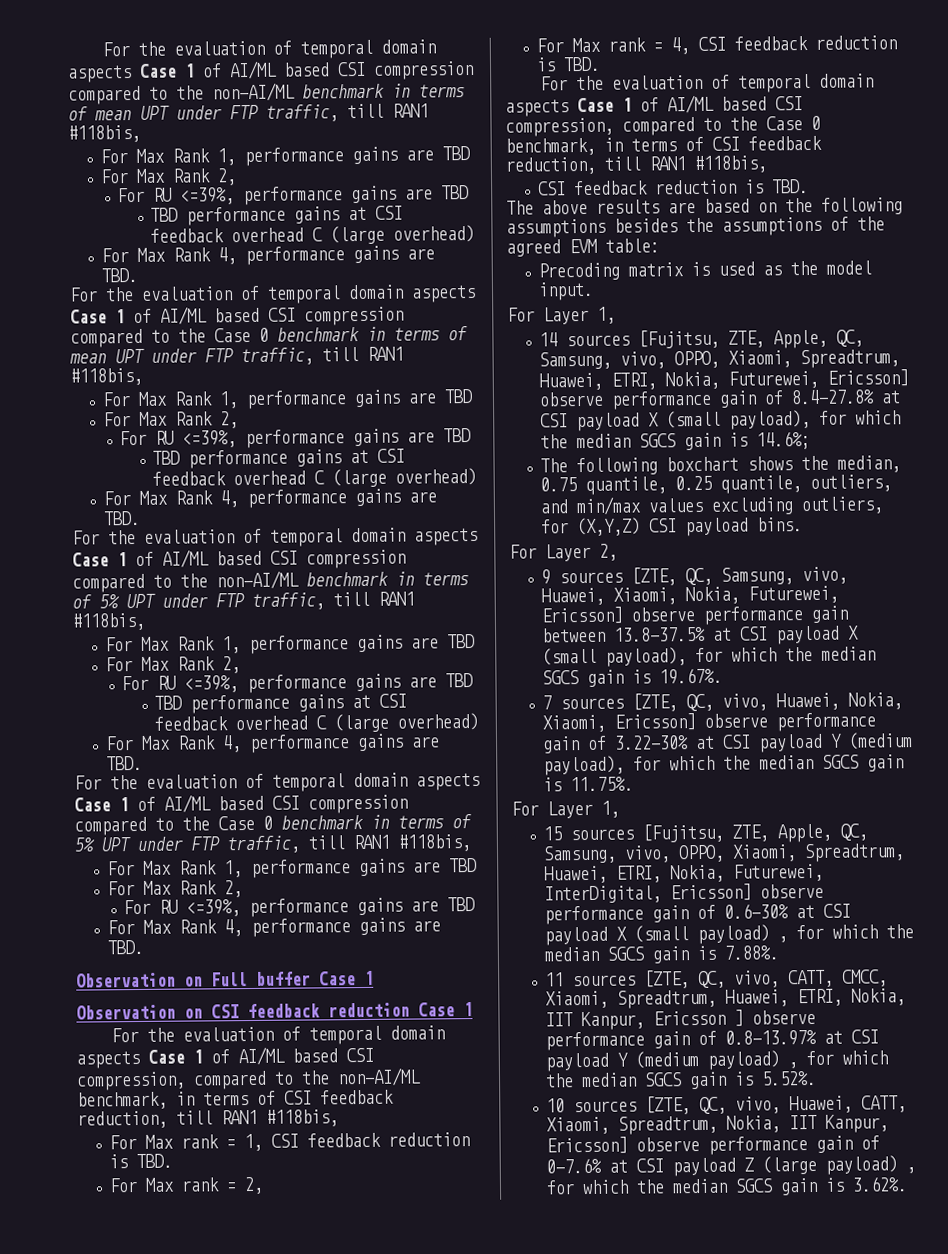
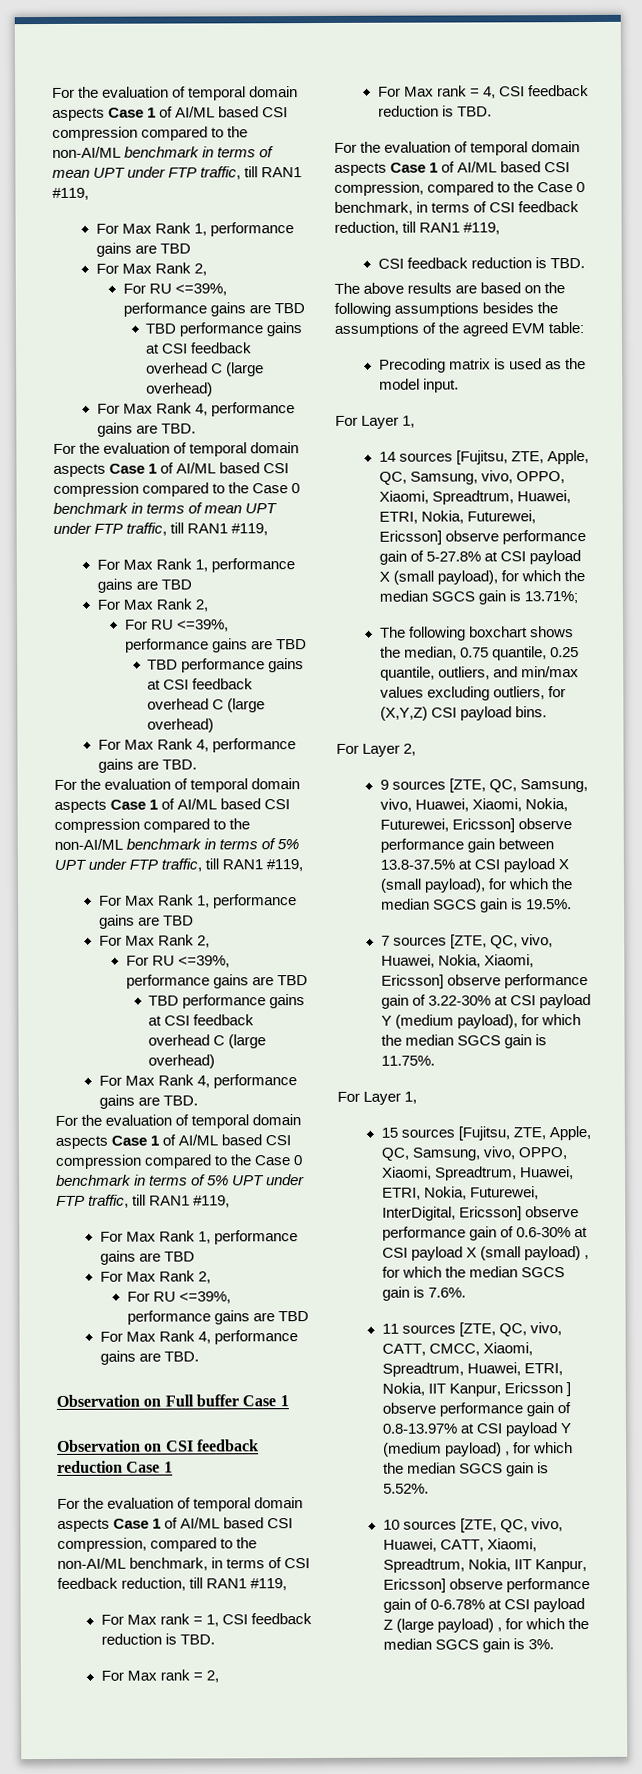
- For the evaluation of temporal domain aspects Case 1 of AI/ML based CSI compression compared to the non-AI/ML benchmark in terms of mean UPT under FTP traffic, till RAN1 #118bis,
+ For the evaluation of temporal domain aspects Case 1 of AI/ML based CSI compression compared to the non-AI/ML benchmark in terms of mean UPT under FTP traffic, till RAN1 #119,
- For the evaluation of temporal domain aspects Case 1 of AI/ML based CSI compression compared to the Case 0 benchmark in terms of mean UPT under FTP traffic, till RAN1 #118bis,
+ For the evaluation of temporal domain aspects Case 1 of AI/ML based CSI compression compared to the Case 0 benchmark in terms of mean UPT under FTP traffic, till RAN1 #119,
- For the evaluation of temporal domain aspects Case 1 of AI/ML based CSI compression compared to the non-AI/ML benchmark in terms of 5% UPT under FTP traffic, till RAN1 #118bis,
+ For the evaluation of temporal domain aspects Case 1 of AI/ML based CSI compression compared to the non-AI/ML benchmark in terms of 5% UPT under FTP traffic, till RAN1 #119,
- For the evaluation of temporal domain aspects Case 1 of AI/ML based CSI compression compared to the Case 0 benchmark in terms of 5% UPT under FTP traffic, till RAN1 #118bis,
+ For the evaluation of temporal domain aspects Case 1 of AI/ML based CSI compression compared to the Case 0 benchmark in terms of 5% UPT under FTP traffic, till RAN1 #119,
- For the evaluation of temporal domain aspects Case 1 of AI/ML based CSI compression, compared to the non-AI/ML benchmark, in terms of CSI feedback reduction, till RAN1 #118bis,
+ For the evaluation of temporal domain aspects Case 1 of AI/ML based CSI compression, compared to the non-AI/ML benchmark, in terms of CSI feedback reduction, till RAN1 #119,
- For the evaluation of temporal domain aspects Case 1 of AI/ML based CSI compression, compared to the Case 0 benchmark, in terms of CSI feedback reduction, till RAN1 #118bis,
+ For the evaluation of temporal domain aspects Case 1 of AI/ML based CSI compression, compared to the Case 0 benchmark, in terms of CSI feedback reduction, till RAN1 #119,
- 14 sources [Fujitsu, ZTE, Apple, QC, Samsung, vivo, OPPO, Xiaomi, Spreadtrum, Huawei, ETRI, Nokia, Futurewei, Ericsson] observe performance gain of 8.4-27.8% at CSI payload X (small payload), for which the median SGCS gain is 14.6%;
+ 14 sources [Fujitsu, ZTE, Apple, QC, Samsung, vivo, OPPO, Xiaomi, Spreadtrum, Huawei, ETRI, Nokia, Futurewei, Ericsson] observe performance gain of 5-27.8% at CSI payload X (small payload), for which the median SGCS gain is 13.71%;
- 9 sources [ZTE, QC, Samsung, vivo, Huawei, Xiaomi, Nokia, Futurewei, Ericsson] observe performance gain between 13.8-37.5% at CSI payload X (small payload), for which the median SGCS gain is 19.67%.
+ 9 sources [ZTE, QC, Samsung, vivo, Huawei, Xiaomi, Nokia, Futurewei, Ericsson] observe performance gain between 13.8-37.5% at CSI payload X (small payload), for which the median SGCS gain is 19.5%.
- 15 sources [Fujitsu, ZTE, Apple, QC, Samsung, vivo, OPPO, Xiaomi, Spreadtrum, Huawei, ETRI, Nokia, Futurewei, InterDigital, Ericsson] observe performance gain of 0.6-30% at CSI payload X (small payload) , for which the median SGCS gain is 7.88%.
+ 15 sources [Fujitsu, ZTE, Apple, QC, Samsung, vivo, OPPO, Xiaomi, Spreadtrum, Huawei, ETRI, Nokia, Futurewei, InterDigital, Ericsson] observe performance gain of 0.6-30% at CSI payload X (small payload) , for which the median SGCS gain is 7.6%.
- 10 sources [ZTE, QC, vivo, Huawei, CATT, Xiaomi, Spreadtrum, Nokia, IIT Kanpur, Ericsson] observe performance gain of 0-7.6% at CSI payload Z (large payload) , for which the median SGCS gain is 3.62%.
+ 10 sources [ZTE, QC, vivo, Huawei, CATT, Xiaomi, Spreadtrum, Nokia, IIT Kanpur, Ericsson] observe performance gain of 0-6.78% at CSI payload Z (large payload) , for which the median SGCS gain is 3%.

